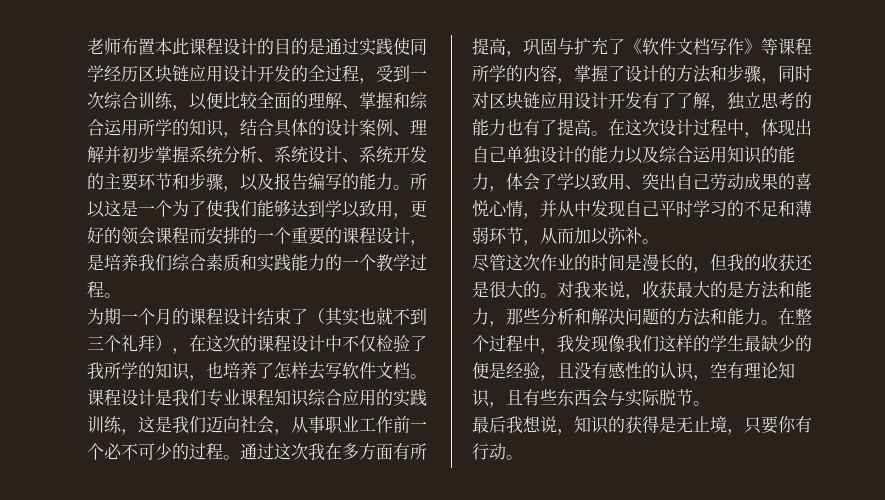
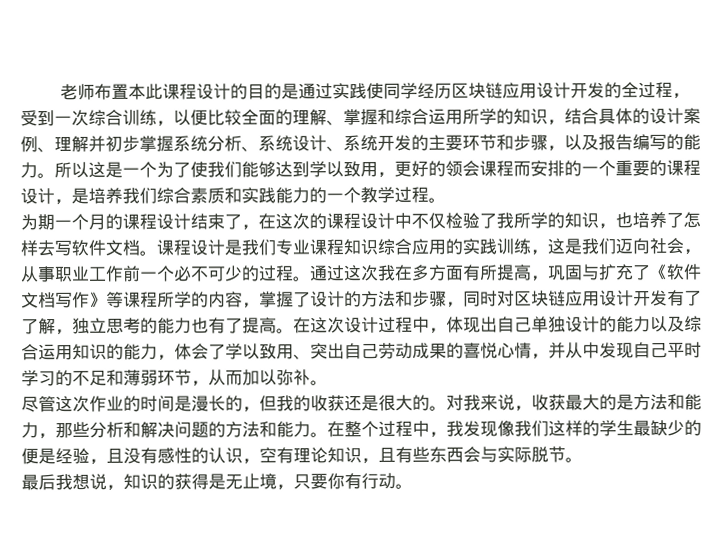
- 为期一个月的课程设计结束了（其实也就不到三个礼拜），在这次的课程设计中不仅检验了我所学的知识，也培养了怎样去写软件文档。
+ 为期一个月的课程设计结束了，在这次的课程设计中不仅检验了我所学的知识，也培养了怎样去写软件文档。

